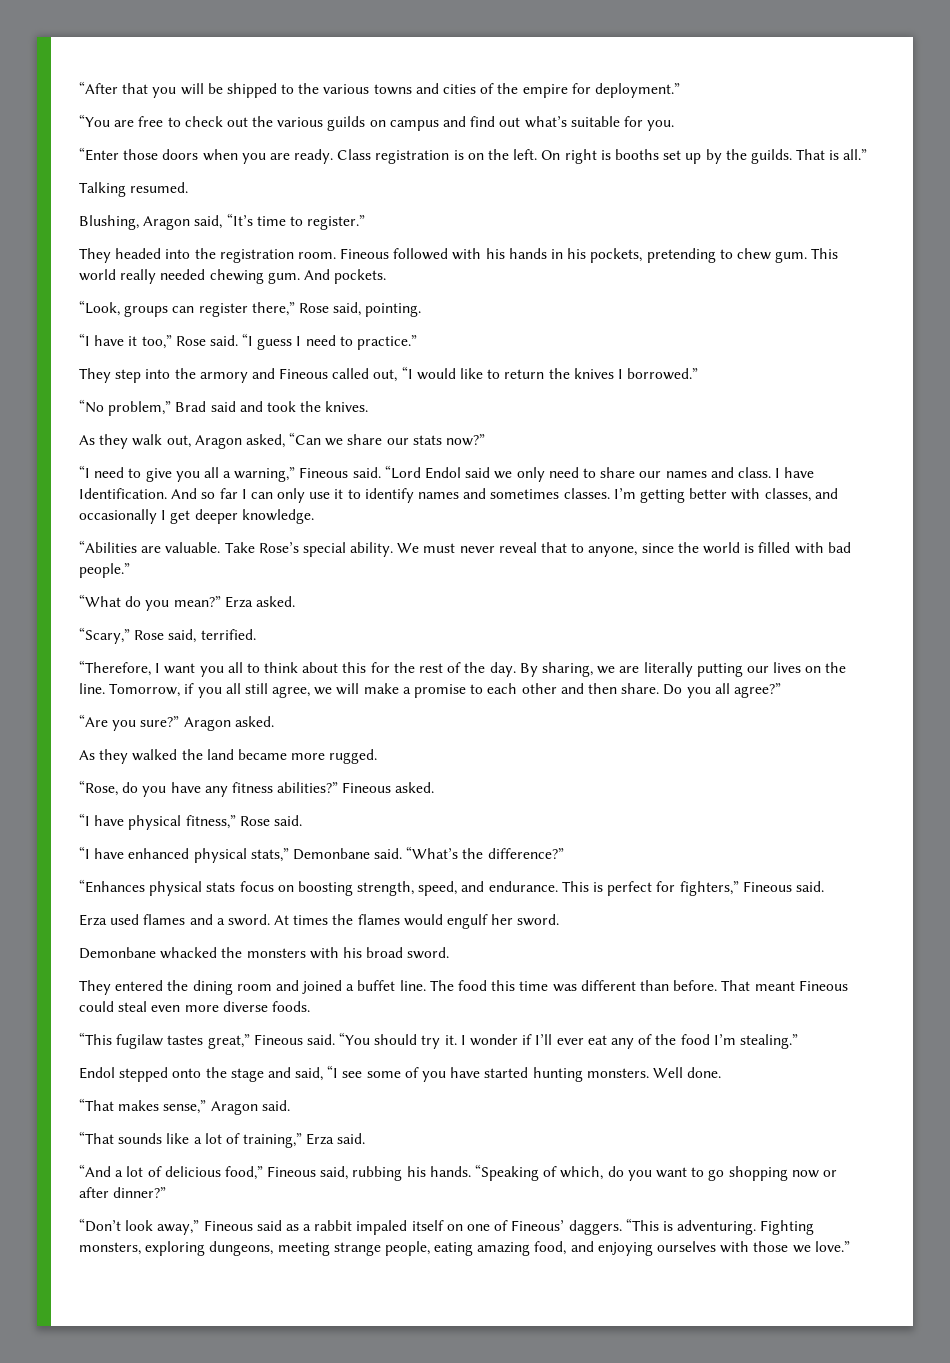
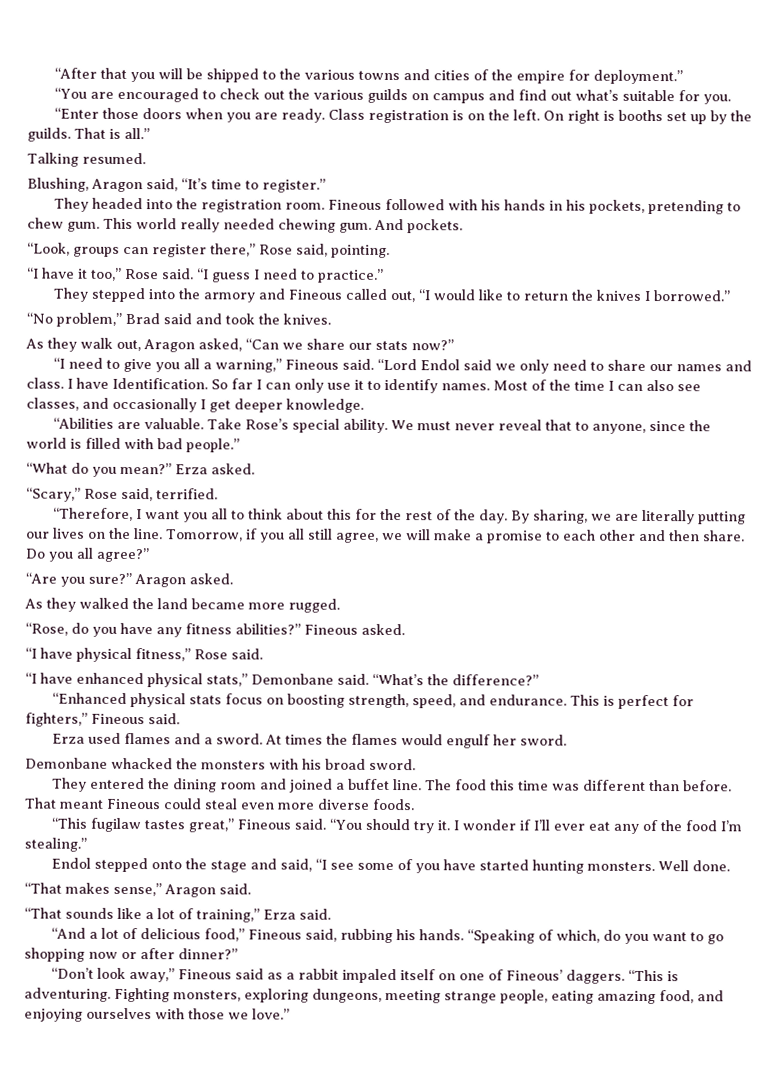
- “You are free to check out the various guilds on campus and find out what’s suitable for you.
+ “You are encouraged to check out the various guilds on campus and find out what’s suitable for you.
- They step into the armory and Fineous called out, “I would like to return the knives I borrowed.”
+ They stepped into the armory and Fineous called out, “I would like to return the knives I borrowed.”
- And so far I can only use it to identify names and sometimes classes. I’m getting better with classes, and occasionally I get deeper knowledge.
+ So far I can only use it to identify names. Most of the time I can also see classes, and occasionally I get deeper knowledge.
- “Enhances physical stats focus on boosting strength, speed, and endurance.
+ “Enhanced physical stats focus on boosting strength, speed, and endurance.

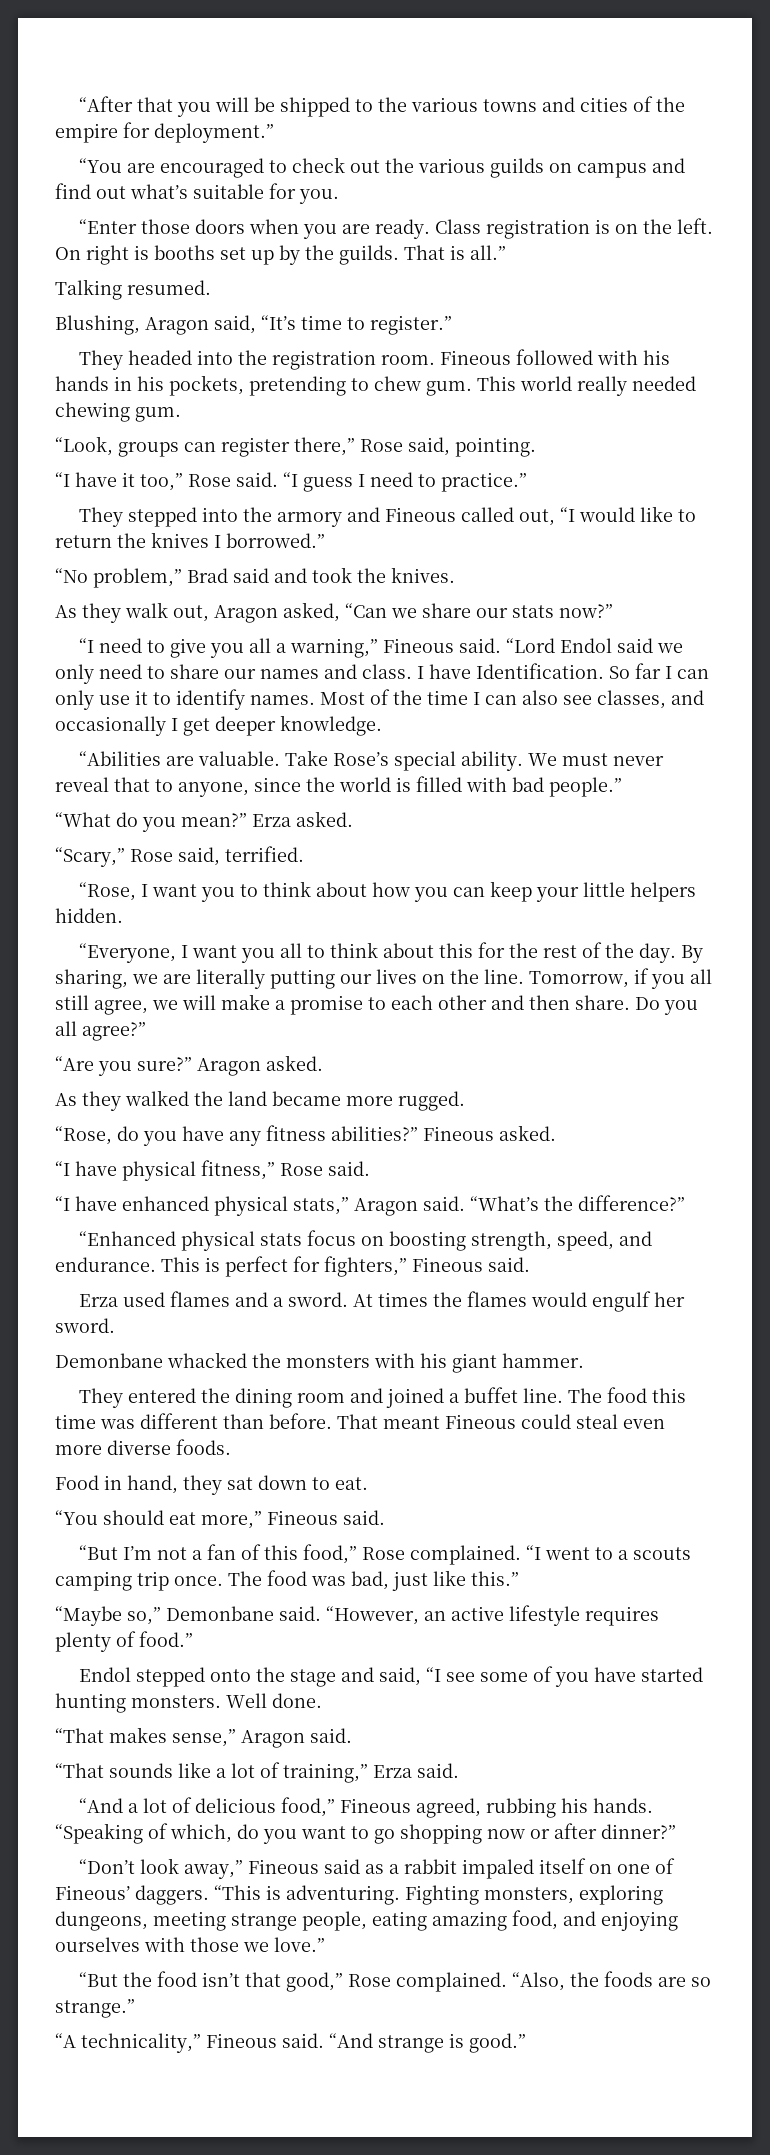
- And pockets.
- “Therefore, I want you all to think about this for the rest of the day.
+ “Rose, I want you to think about how you can keep your little helpers hidden.
+ “Everyone, I want you all to think about this for the rest of the day.
- “I have enhanced physical stats,” Demonbane said.
+ “I have enhanced physical stats,” Aragon said.
- Demonbane whacked the monsters with his broad sword.
+ Demonbane whacked the monsters with his giant hammer.
- “This fugilaw tastes great,” Fineous said. “You should try it. I wonder if I’ll ever eat any of the food I’m stealing.”
+ Food in hand, they sat down to eat.
+ “You should eat more,” Fineous said.
+ “But I’m not a fan of this food,” Rose complained. “I went to a scouts camping trip once. The food was bad, just like this.”
+ “Maybe so,” Demonbane said. “However, an active lifestyle requires plenty of food.”
- “And a lot of delicious food,” Fineous said, rubbing his hands.
+ “And a lot of delicious food,” Fineous agreed, rubbing his hands.
+ “But the food isn’t that good,” Rose complained. “Also, the foods are so strange.”
+ “A technicality,” Fineous said. “And strange is good.”

